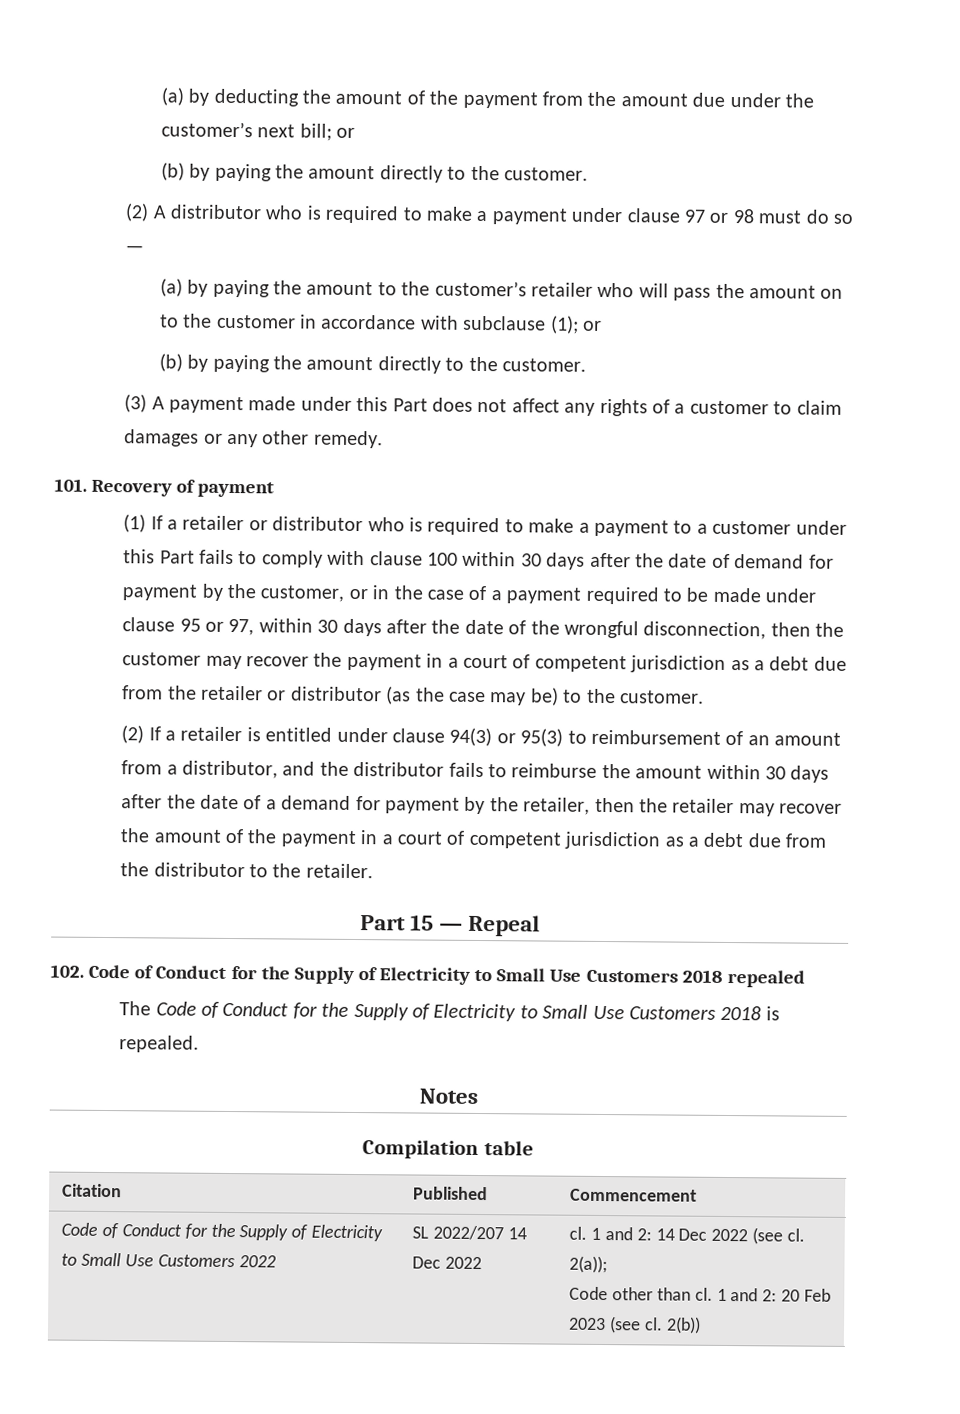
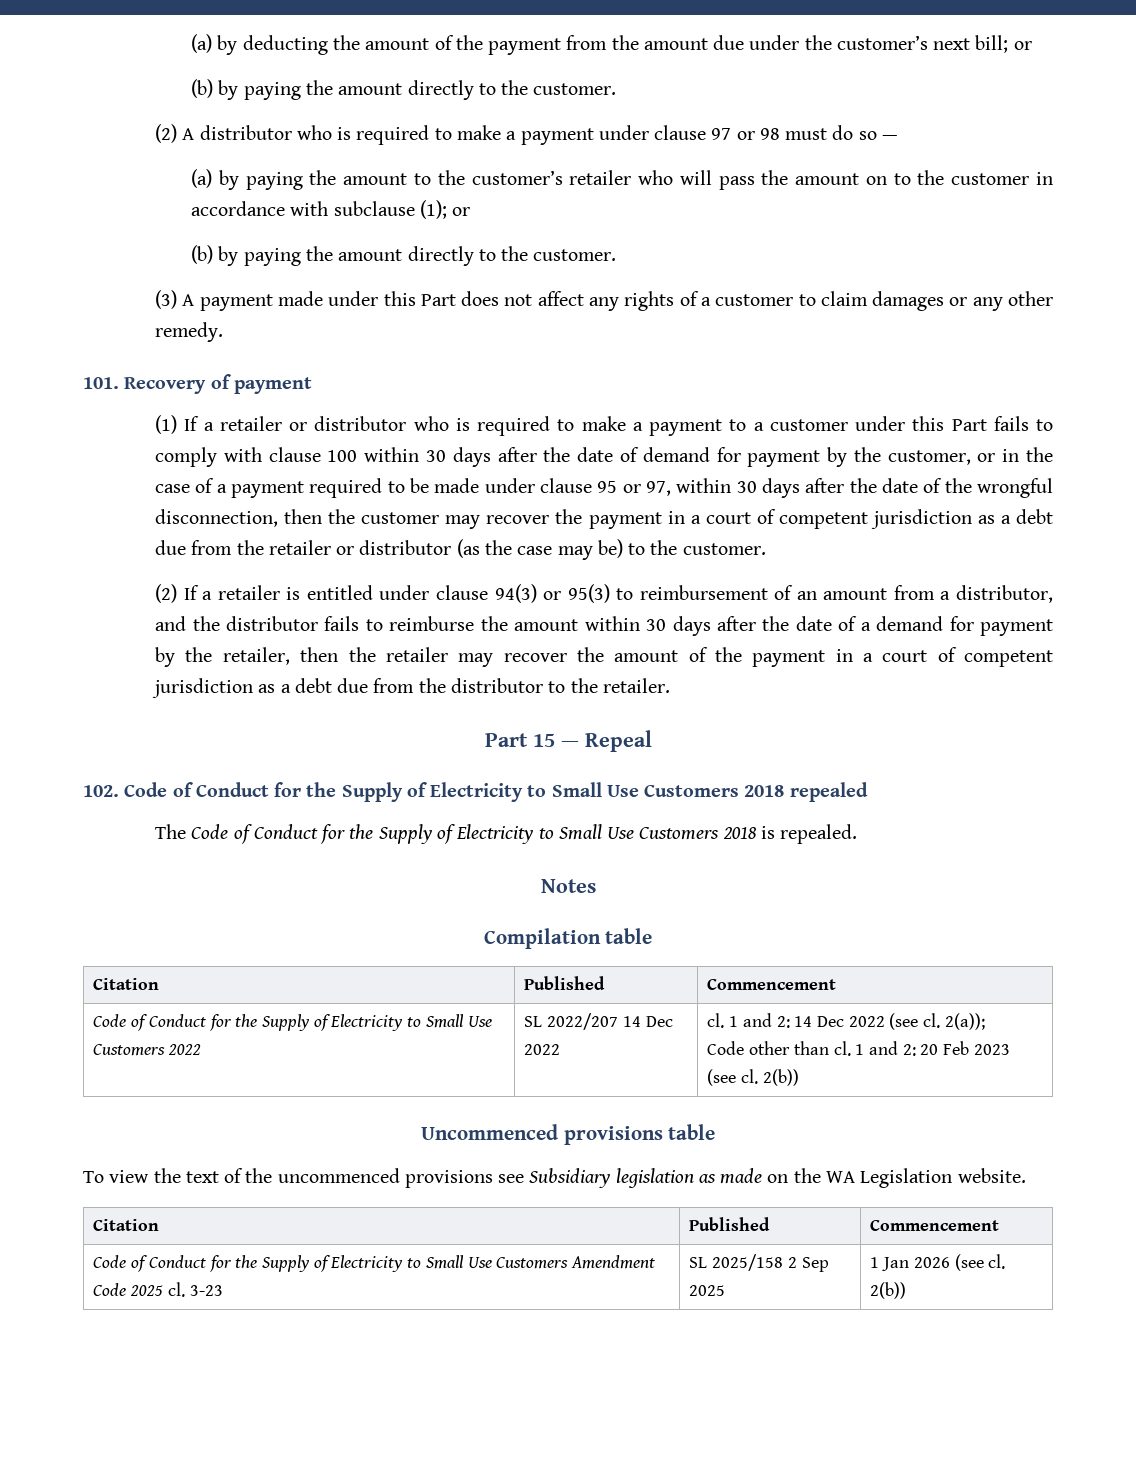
+ Uncommenced provisions table
+ To view the text of the uncommenced provisions see Subsidiary legislation as made on the WA Legislation website.
+ Citation | Published | Commencement
+ Code of Conduct for the Supply of Electricity to Small Use Customers Amendment Code 2025 cl. 3-23 | SL 2025/158 2 Sep 2025 | 1 Jan 2026 (see cl. 2(b))

